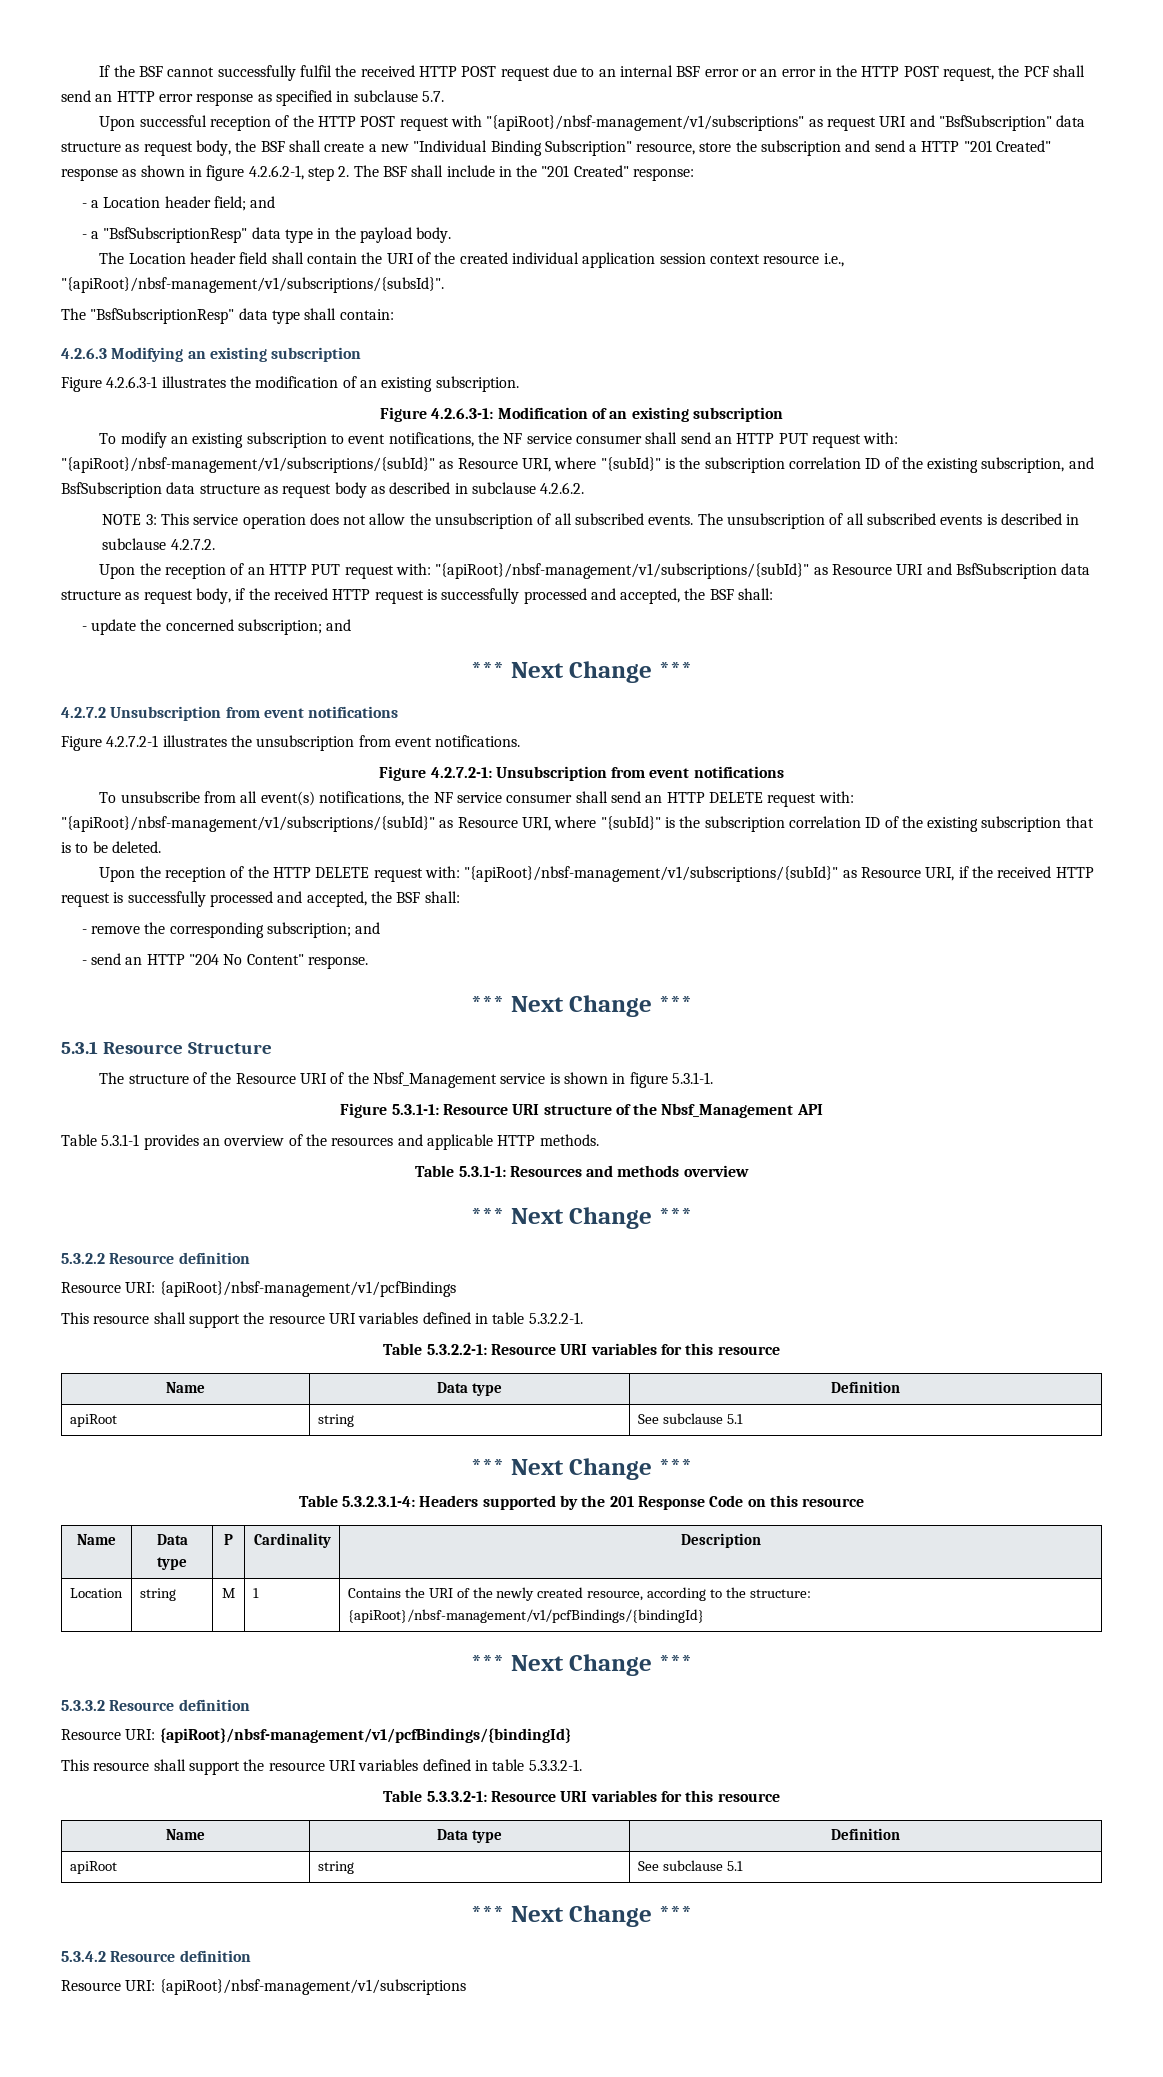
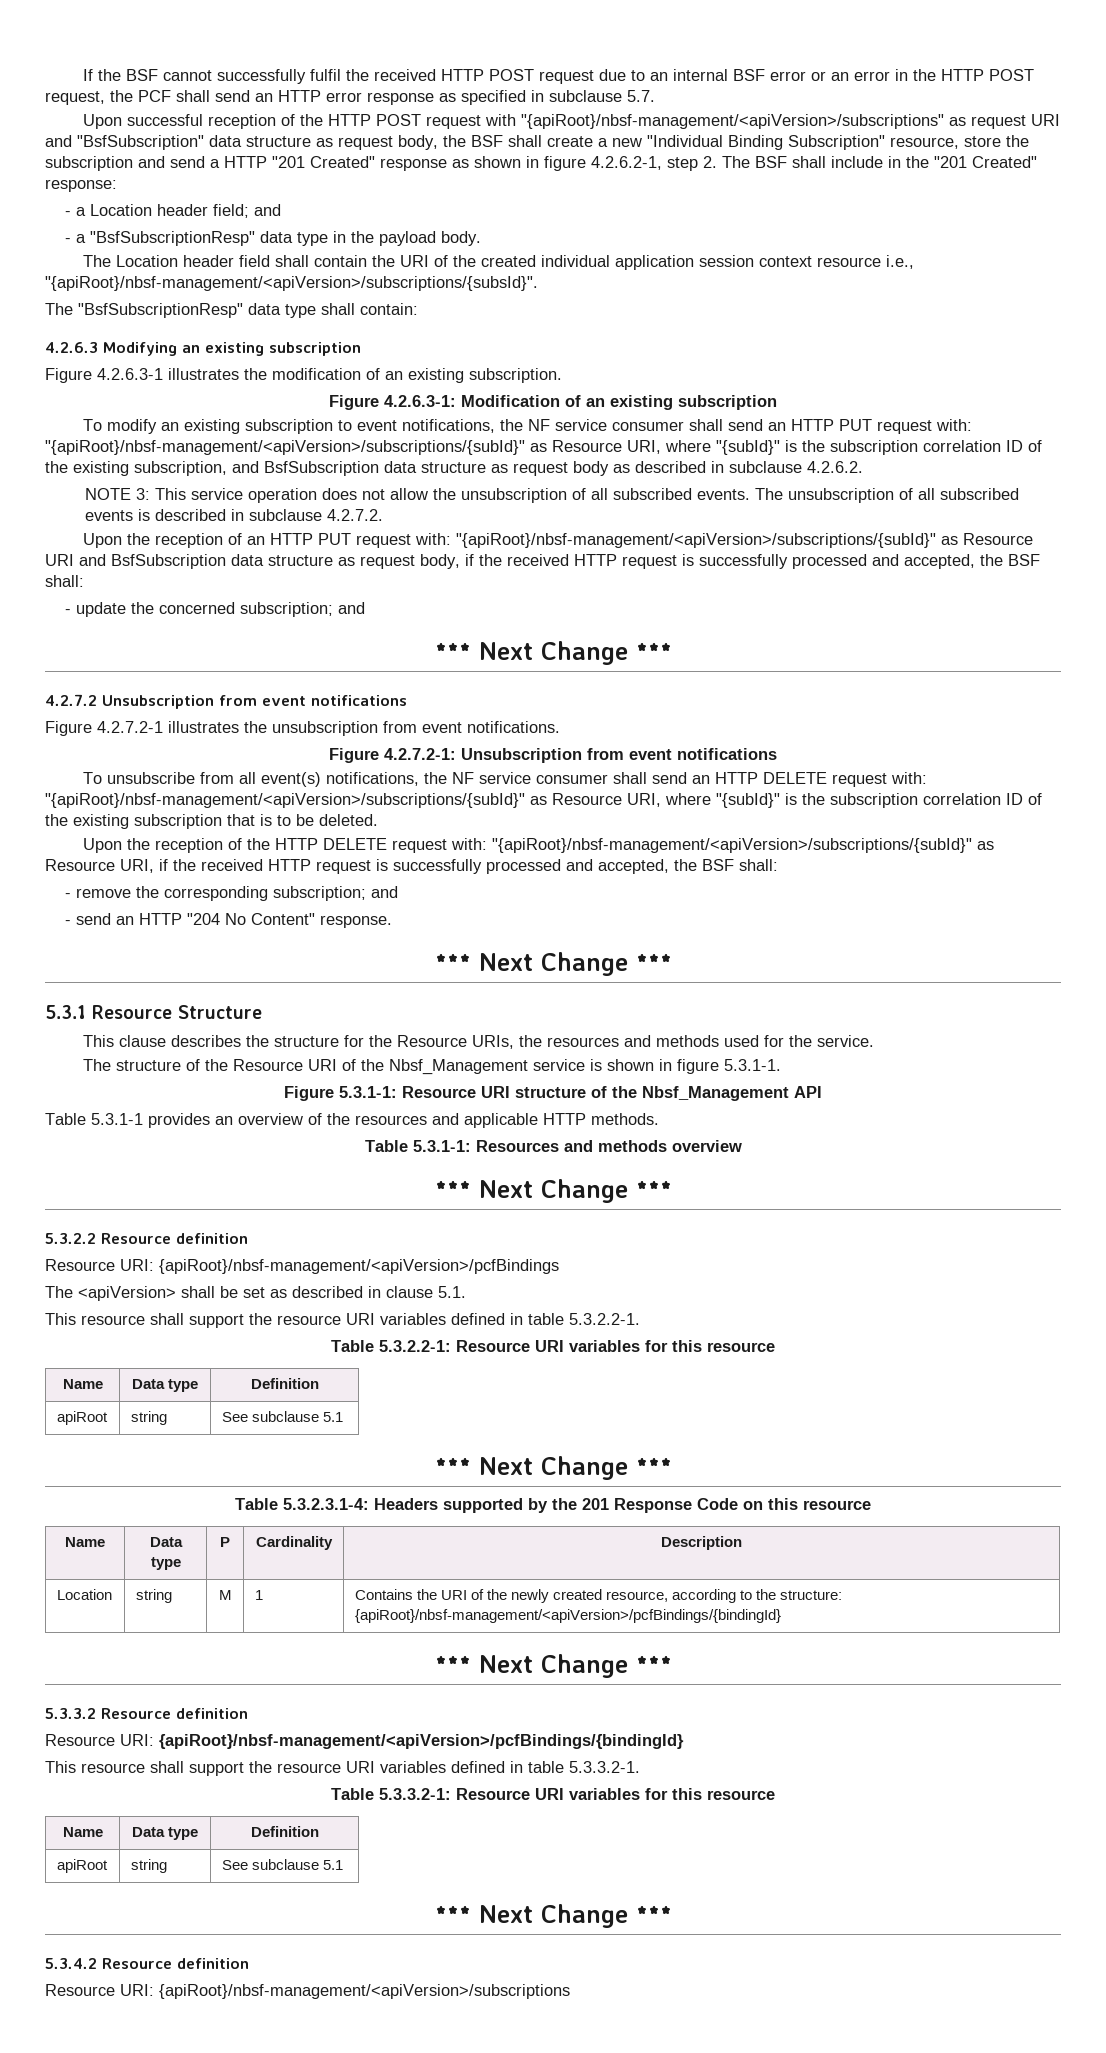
- Upon successful reception of the HTTP POST request with "{apiRoot}/nbsf-management/v1/subscriptions" as request URI and "BsfSubscription" data structure as request body, the BSF shall create a new "Individual Binding Subscription" resource, store the subscription and send a HTTP "201 Created" response as shown in figure 4.2.6.2-1, step 2. The BSF shall include in the "201 Created" response:
+ Upon successful reception of the HTTP POST request with "{apiRoot}/nbsf-management/<apiVersion>/subscriptions" as request URI and "BsfSubscription" data structure as request body, the BSF shall create a new "Individual Binding Subscription" resource, store the subscription and send a HTTP "201 Created" response as shown in figure 4.2.6.2-1, step 2. The BSF shall include in the "201 Created" response:
- The Location header field shall contain the URI of the created individual application session context resource i.e., "{apiRoot}/nbsf-management/v1/subscriptions/{subsId}".
+ The Location header field shall contain the URI of the created individual application session context resource i.e., "{apiRoot}/nbsf-management/<apiVersion>/subscriptions/{subsId}".
- To modify an existing subscription to event notifications, the NF service consumer shall send an HTTP PUT request with: "{apiRoot}/nbsf-management/v1/subscriptions/{subId}" as Resource URI, where "{subId}" is the subscription correlation ID of the existing subscription, and BsfSubscription data structure as request body as described in subclause 4.2.6.2.
+ To modify an existing subscription to event notifications, the NF service consumer shall send an HTTP PUT request with: "{apiRoot}/nbsf-management/<apiVersion>/subscriptions/{subId}" as Resource URI, where "{subId}" is the subscription correlation ID of the existing subscription, and BsfSubscription data structure as request body as described in subclause 4.2.6.2.
- Upon the reception of an HTTP PUT request with: "{apiRoot}/nbsf-management/v1/subscriptions/{subId}" as Resource URI and BsfSubscription data structure as request body, if the received HTTP request is successfully processed and accepted, the BSF shall:
+ Upon the reception of an HTTP PUT request with: "{apiRoot}/nbsf-management/<apiVersion>/subscriptions/{subId}" as Resource URI and BsfSubscription data structure as request body, if the received HTTP request is successfully processed and accepted, the BSF shall:
- To unsubscribe from all event(s) notifications, the NF service consumer shall send an HTTP DELETE request with: "{apiRoot}/nbsf-management/v1/subscriptions/{subId}" as Resource URI, where "{subId}" is the subscription correlation ID of the existing subscription that is to be deleted.
+ To unsubscribe from all event(s) notifications, the NF service consumer shall send an HTTP DELETE request with: "{apiRoot}/nbsf-management/<apiVersion>/subscriptions/{subId}" as Resource URI, where "{subId}" is the subscription correlation ID of the existing subscription that is to be deleted.
- Upon the reception of the HTTP DELETE request with: "{apiRoot}/nbsf-management/v1/subscriptions/{subId}" as Resource URI, if the received HTTP request is successfully processed and accepted, the BSF shall:
+ Upon the reception of the HTTP DELETE request with: "{apiRoot}/nbsf-management/<apiVersion>/subscriptions/{subId}" as Resource URI, if the received HTTP request is successfully processed and accepted, the BSF shall:
+ This clause describes the structure for the Resource URIs, the resources and methods used for the service.
- Resource URI: {apiRoot}/nbsf-management/v1/pcfBindings
+ Resource URI: {apiRoot}/nbsf-management/<apiVersion>/pcfBindings
+ The <apiVersion> shall be set as described in clause 5.1.
- Location | string | M | 1 | Contains the URI of the newly created resource, according to the structure: {apiRoot}/nbsf-management/v1/pcfBindings/{bindingId}
+ Location | string | M | 1 | Contains the URI of the newly created resource, according to the structure: {apiRoot}/nbsf-management/<apiVersion>/pcfBindings/{bindingId}
- Resource URI: {apiRoot}/nbsf-management/v1/pcfBindings/{bindingId}
+ Resource URI: {apiRoot}/nbsf-management/<apiVersion>/pcfBindings/{bindingId}
- Resource URI: {apiRoot}/nbsf-management/v1/subscriptions
+ Resource URI: {apiRoot}/nbsf-management/<apiVersion>/subscriptions

